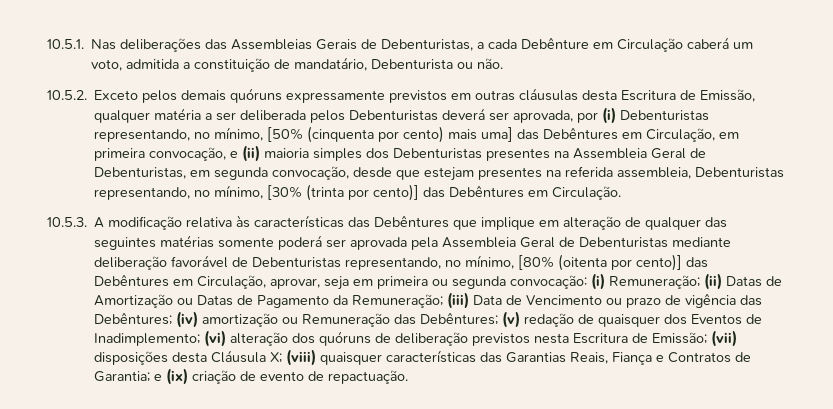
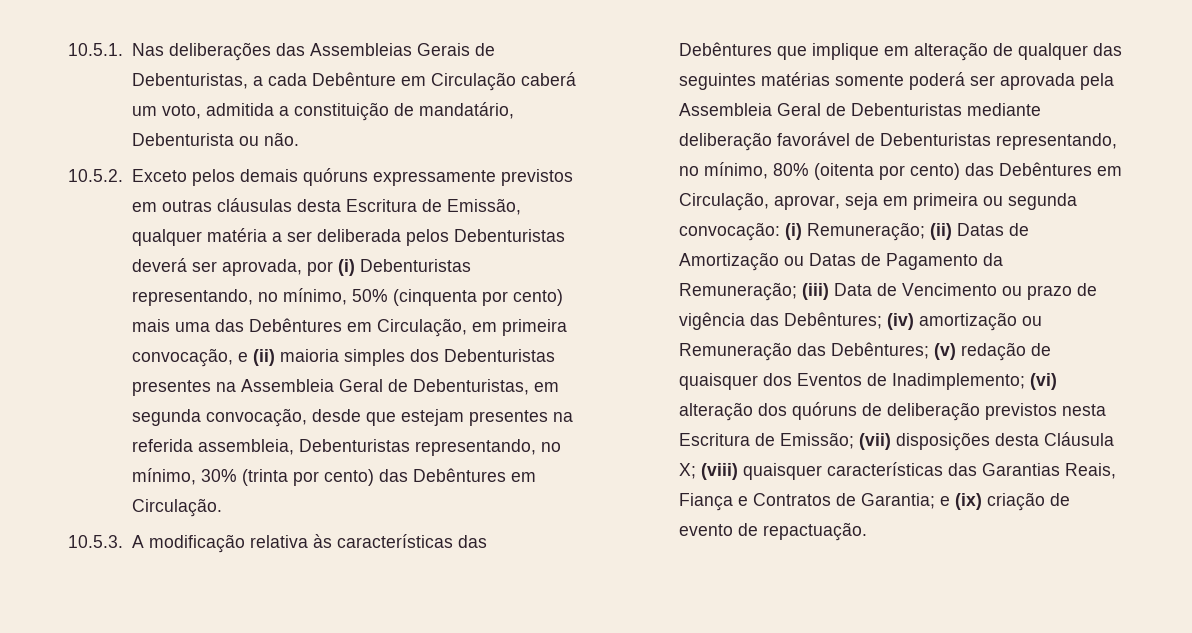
- 10.5.2. Exceto pelos demais quóruns expressamente previstos em outras cláusulas desta Escritura de Emissão, qualquer matéria a ser deliberada pelos Debenturistas deverá ser aprovada, por (i) Debenturistas representando, no mínimo, [50% (cinquenta por cento) mais uma] das Debêntures em Circulação, em primeira convocação, e (ii) maioria simples dos Debenturistas presentes na Assembleia Geral de Debenturistas, em segunda convocação, desde que estejam presentes na referida assembleia, Debenturistas representando, no mínimo, [30% (trinta por cento)] das Debêntures em Circulação.
+ 10.5.2. Exceto pelos demais quóruns expressamente previstos em outras cláusulas desta Escritura de Emissão, qualquer matéria a ser deliberada pelos Debenturistas deverá ser aprovada, por (i) Debenturistas representando, no mínimo, 50% (cinquenta por cento) mais uma das Debêntures em Circulação, em primeira convocação, e (ii) maioria simples dos Debenturistas presentes na Assembleia Geral de Debenturistas, em segunda convocação, desde que estejam presentes na referida assembleia, Debenturistas representando, no mínimo, 30% (trinta por cento) das Debêntures em Circulação.
- 10.5.3. A modificação relativa às características das Debêntures que implique em alteração de qualquer das seguintes matérias somente poderá ser aprovada pela Assembleia Geral de Debenturistas mediante deliberação favorável de Debenturistas representando, no mínimo, [80% (oitenta por cento)] das Debêntures em Circulação, aprovar, seja em primeira ou segunda convocação:
+ 10.5.3. A modificação relativa às características das Debêntures que implique em alteração de qualquer das seguintes matérias somente poderá ser aprovada pela Assembleia Geral de Debenturistas mediante deliberação favorável de Debenturistas representando, no mínimo, 80% (oitenta por cento) das Debêntures em Circulação, aprovar, seja em primeira ou segunda convocação:

